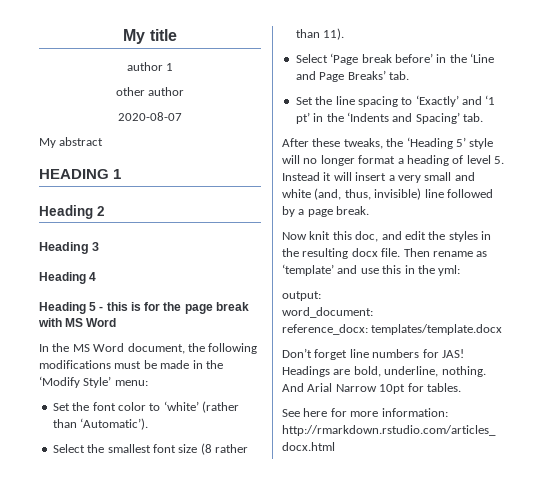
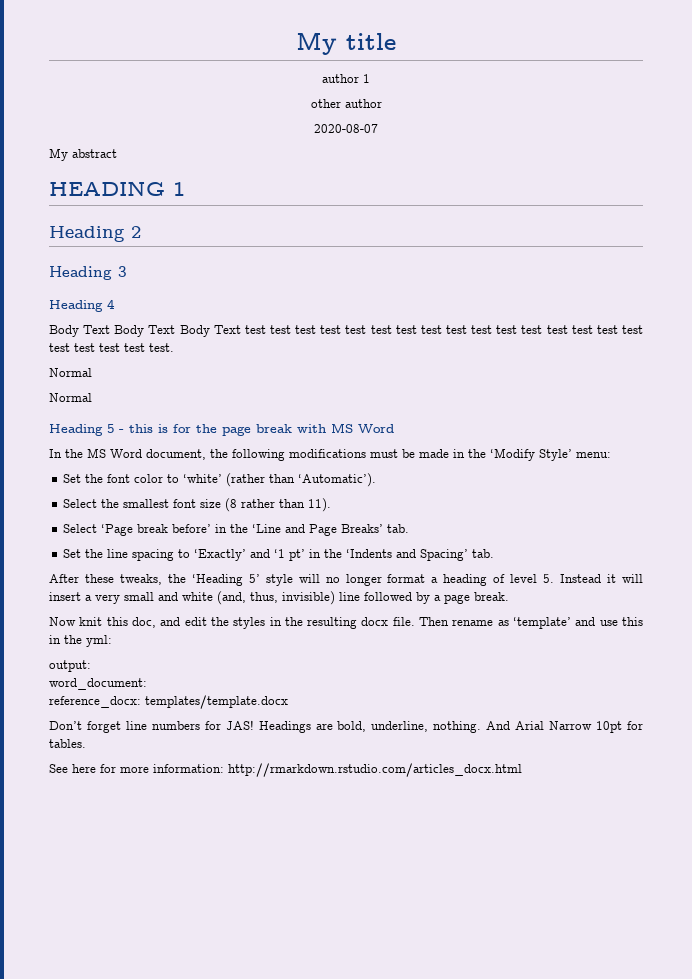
+ Body Text Body Text Body Text test test test test test test test test test test test test test test test test test test test test test.
+ Normal
+ Normal

